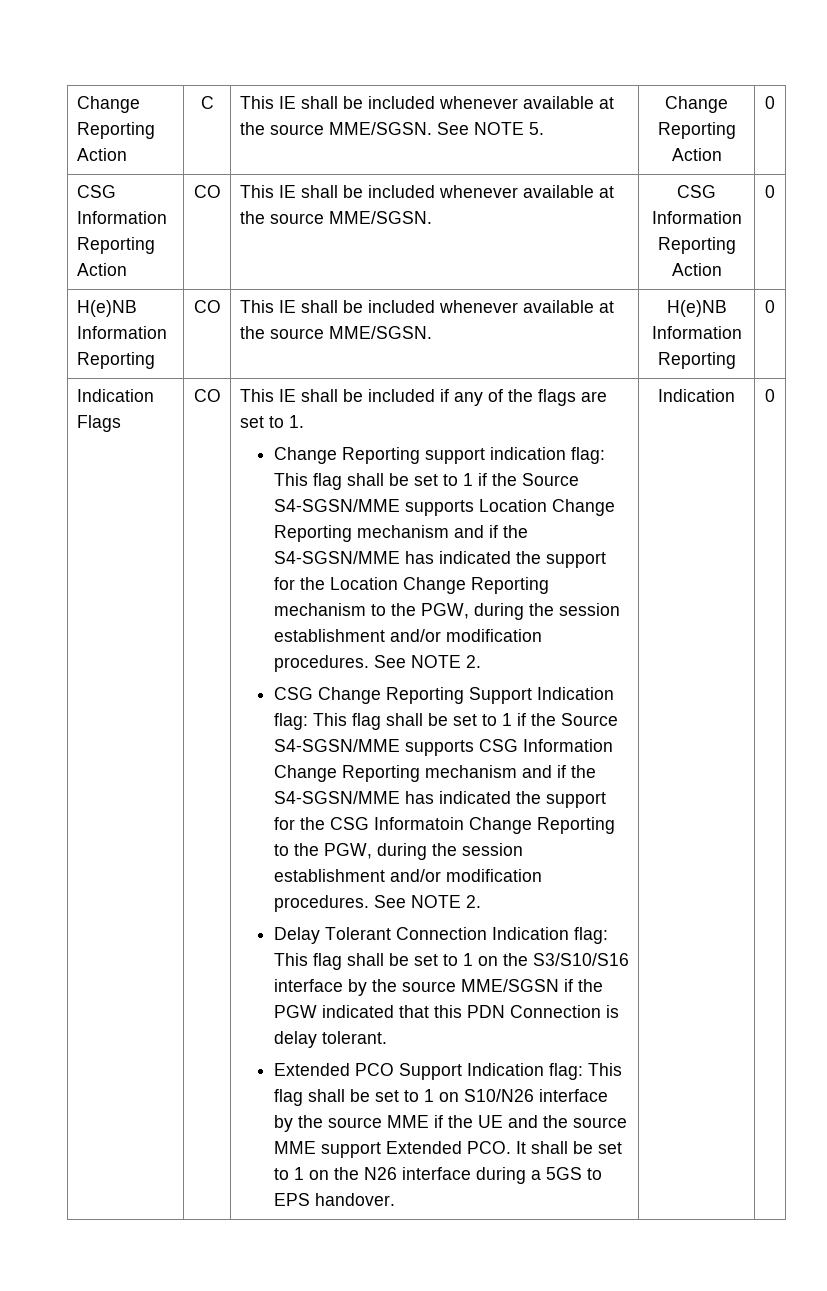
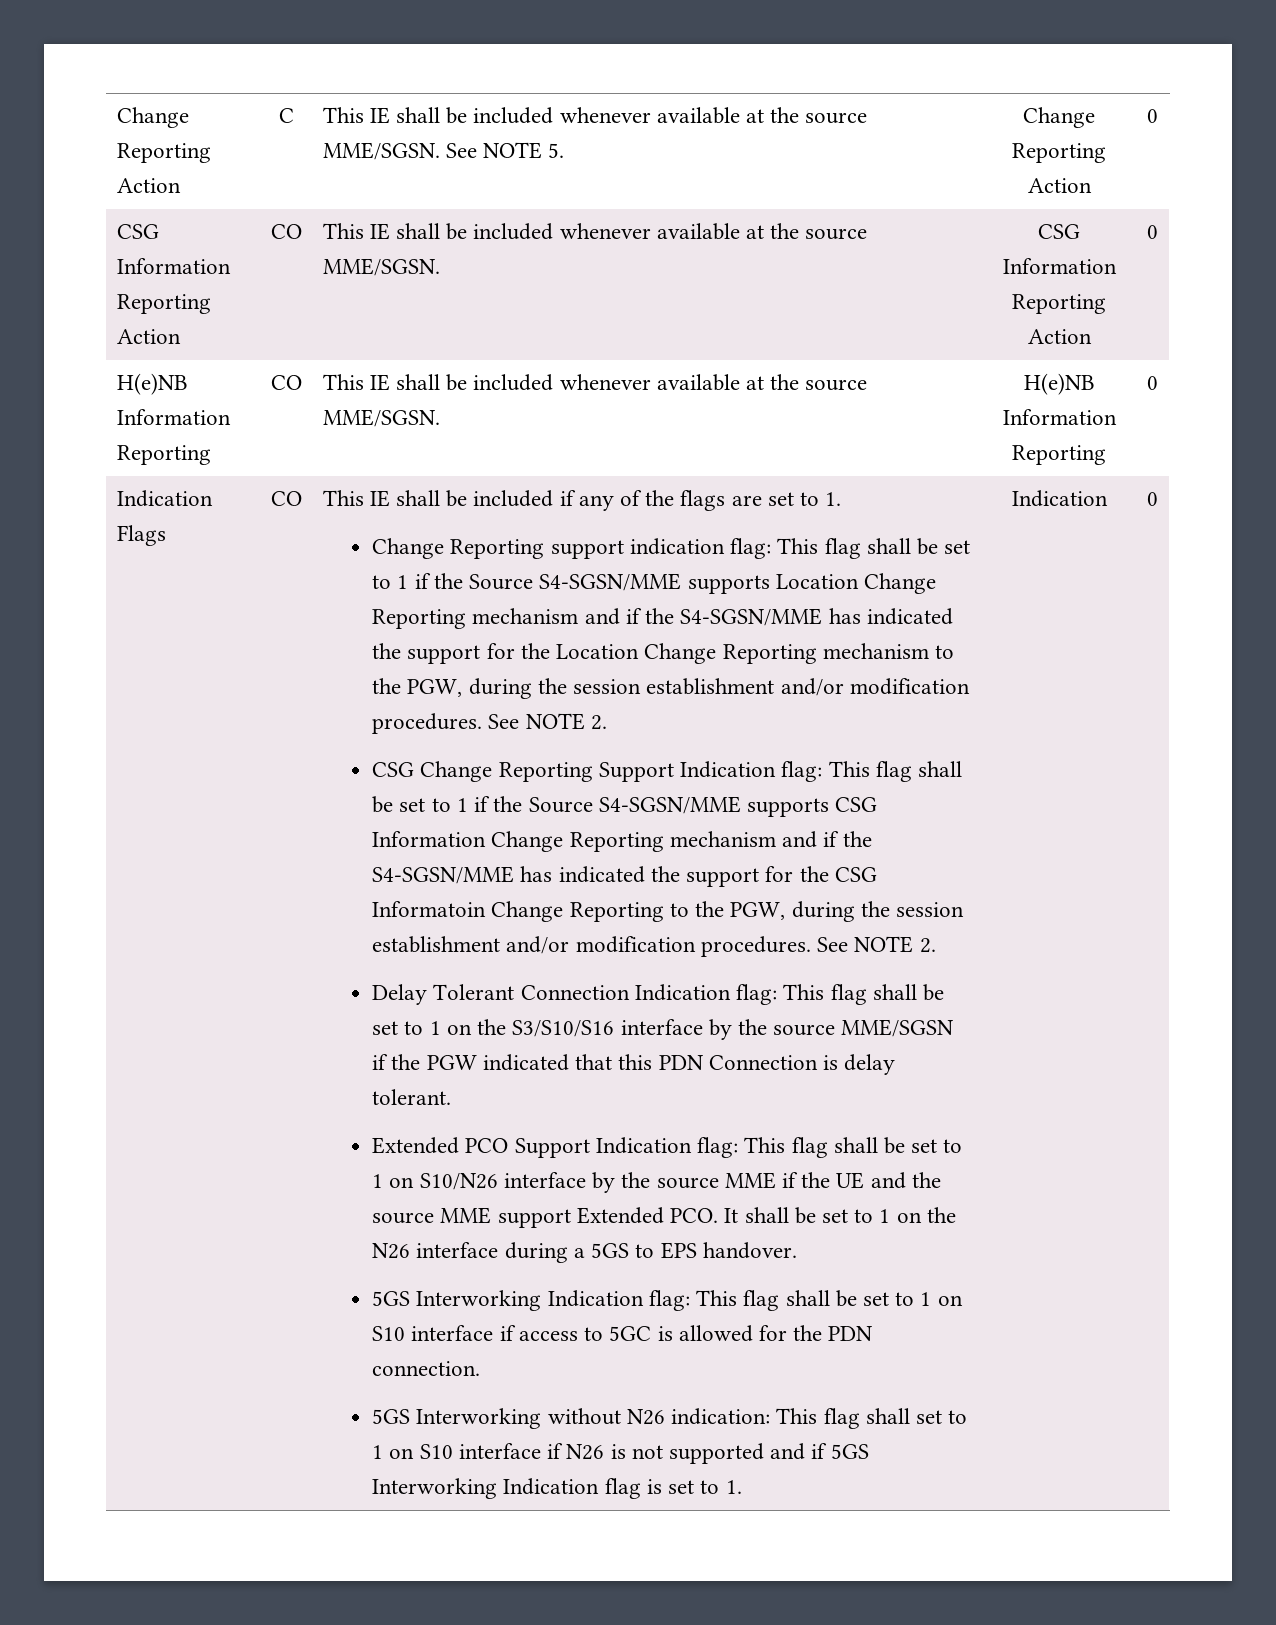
+ 5GS Interworking Indication flag: This flag shall be set to 1 on S10 interface if access to 5GC is allowed for the PDN connection.
+ 5GS Interworking without N26 indication: This flag shall set to 1 on S10 interface if N26 is not supported and if 5GS Interworking Indication flag is set to 1.

